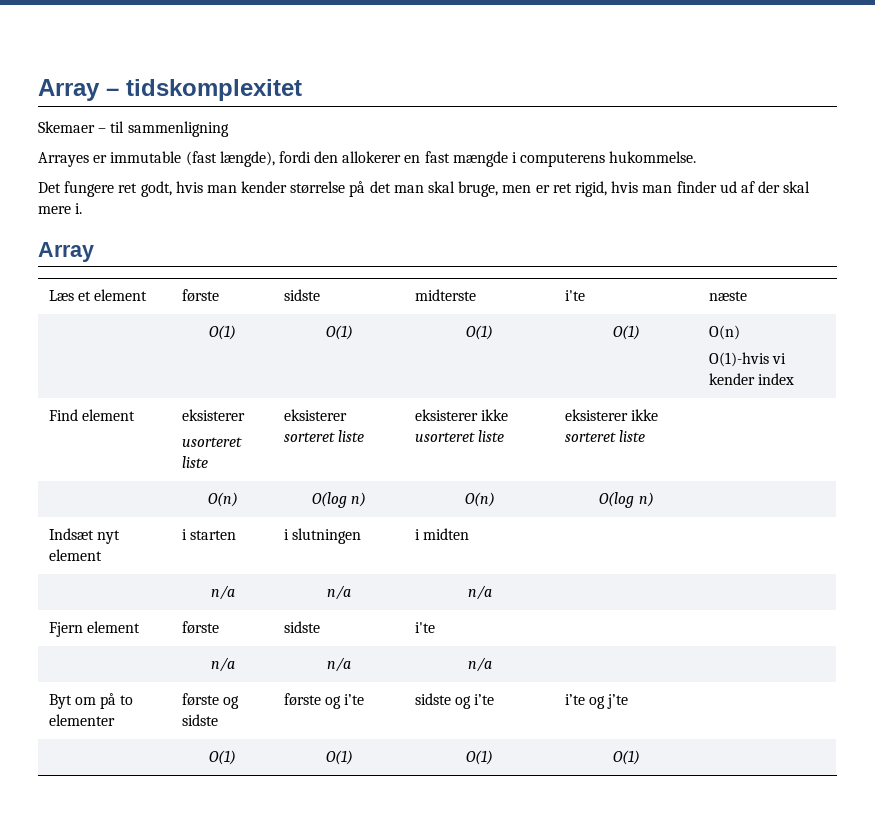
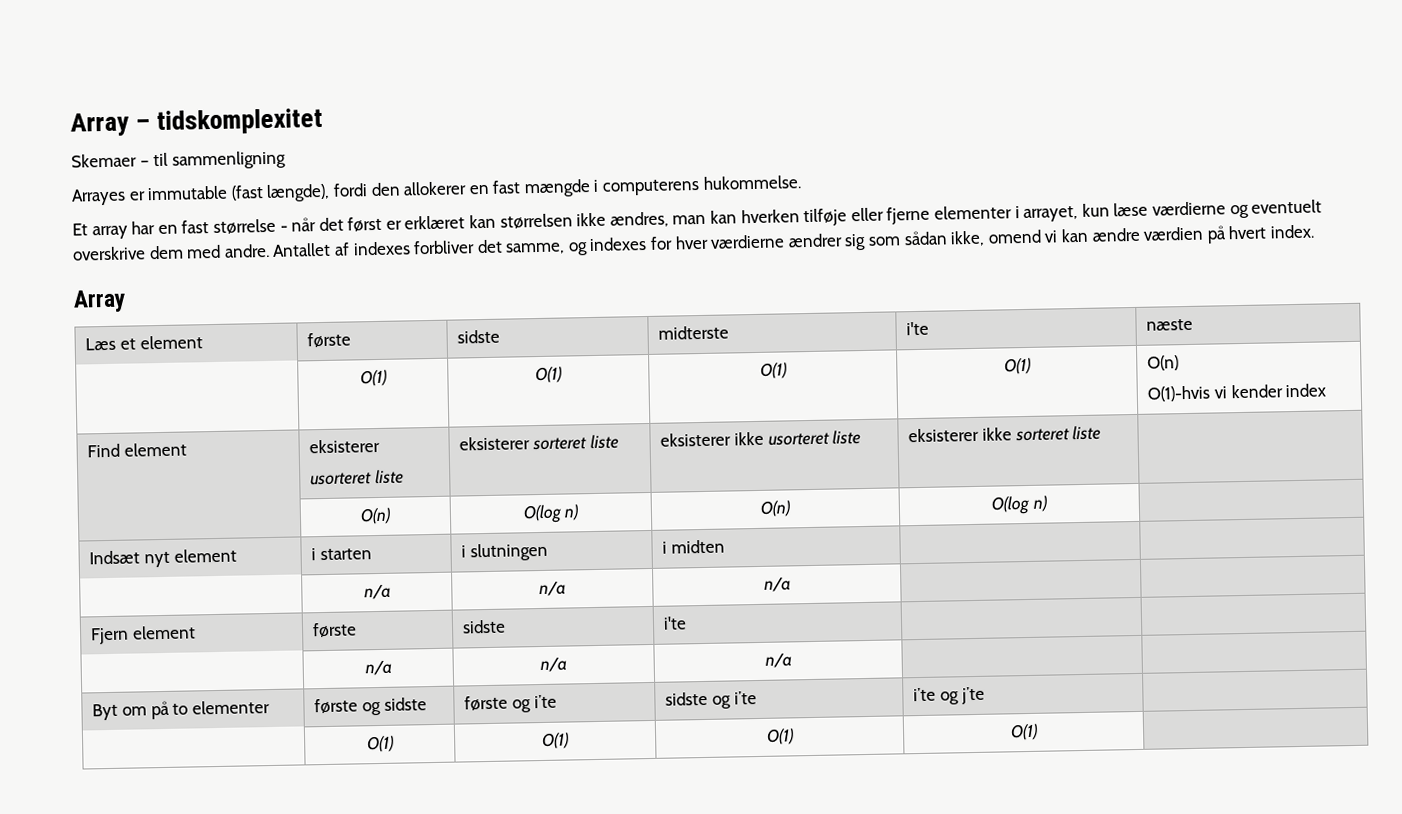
- Det fungere ret godt, hvis man kender størrelse på det man skal bruge, men er ret rigid, hvis man finder ud af der skal mere i.
+ Et array har en fast størrelse - når det først er erklæret kan størrelsen ikke ændres, man kan hverken tilføje eller fjerne elementer i arrayet, kun læse værdierne og eventuelt overskrive dem med andre. Antallet af indexes forbliver det samme, og indexes for hver værdierne ændrer sig som sådan ikke, omend vi kan ændre værdien på hvert index.

